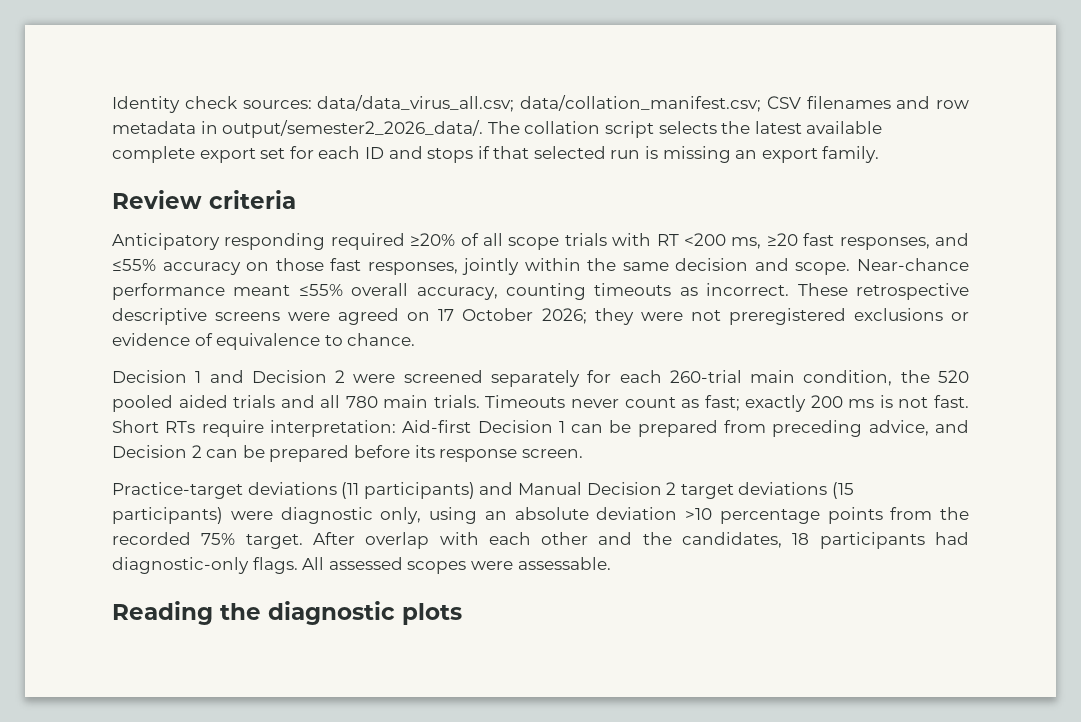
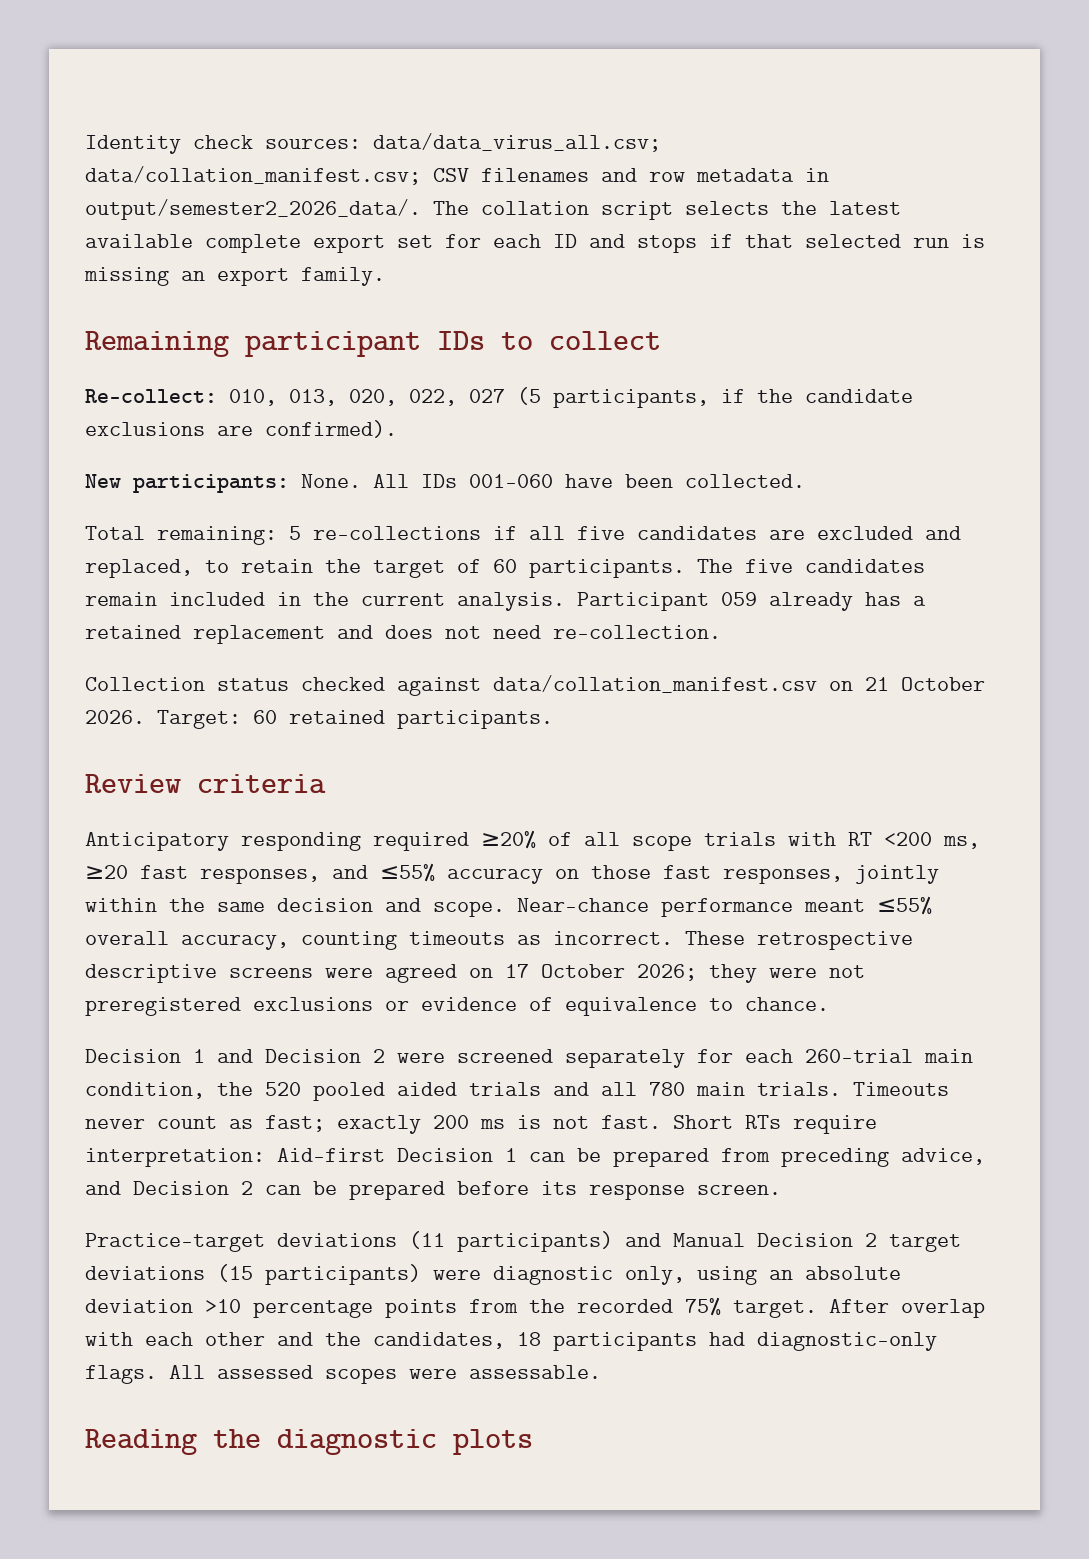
+ Remaining participant IDs to collect
+ Re-collect: 010, 013, 020, 022, 027 (5 participants, if the candidate exclusions are confirmed).
+ New participants: None. All IDs 001-060 have been collected.
+ Total remaining: 5 re-collections if all five candidates are excluded and replaced, to retain the target of 60 participants. The five candidates remain included in the current analysis. Participant 059 already has a retained replacement and does not need re-collection.
+ Collection status checked against data/collation_manifest.csv on 21 October 2026. Target: 60 retained participants.

